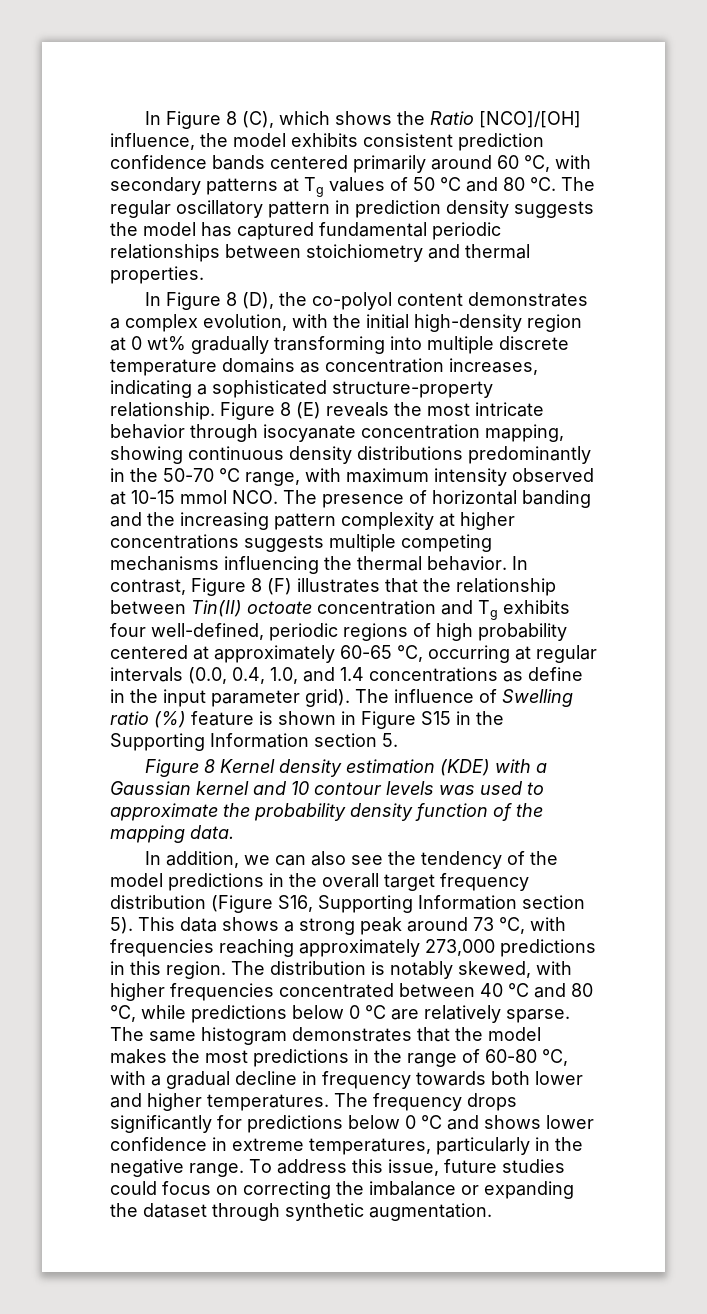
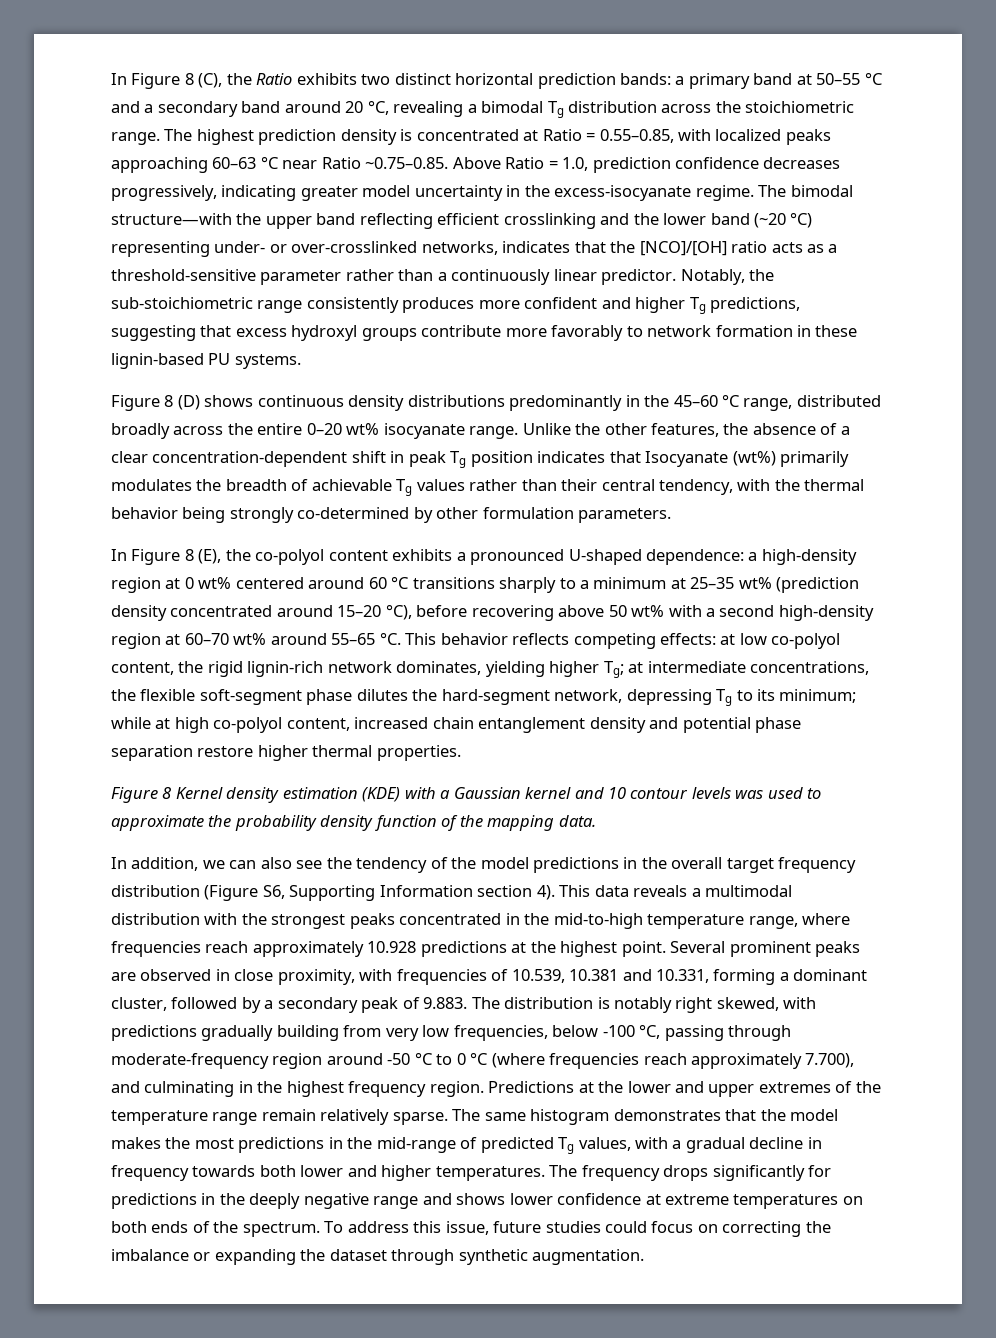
- In Figure 8 (C), which shows the Ratio [NCO]/[OH] influence, the model exhibits consistent prediction confidence bands centered primarily around 60 °C, with secondary patterns at Tg values of 50 °C and 80 °C. The regular oscillatory pattern in prediction density suggests the model has captured fundamental periodic relationships between stoichiometry and thermal properties.
- In Figure 8 (D), the co-polyol content demonstrates a complex evolution, with the initial high-density region at 0 wt% gradually transforming into multiple discrete temperature domains as concentration increases, indicating a sophisticated structure-property relationship. Figure 8 (E) reveals the most intricate behavior through isocyanate concentration mapping, showing continuous density distributions predominantly in the 50-70 °C range, with maximum intensity observed at 10-15 mmol NCO. The presence of horizontal banding and the increasing pattern complexity at higher concentrations suggests multiple competing mechanisms influencing the thermal behavior. In contrast, Figure 8 (F) illustrates that the relationship between Tin(II) octoate concentration and Tg exhibits four well-defined, periodic regions of high probability centered at approximately 60-65 °C, occurring at regular intervals (0.0, 0.4, 1.0, and 1.4 concentrations as define in the input parameter grid). The influence of Swelling ratio (%) feature is shown in Figure S15 in the Supporting Information section 5.
+ In Figure 8 (C), the Ratio exhibits two distinct horizontal prediction bands: a primary band at 50–55 °C and a secondary band around 20 °C, revealing a bimodal Tg distribution across the stoichiometric range. The highest prediction density is concentrated at Ratio = 0.55–0.85, with localized peaks approaching 60–63 °C near Ratio ~0.75–0.85. Above Ratio = 1.0, prediction confidence decreases progressively, indicating greater model uncertainty in the excess-isocyanate regime. The bimodal structure—with the upper band reflecting efficient crosslinking and the lower band (~20 °C) representing under- or over-crosslinked networks, indicates that the [NCO]/[OH] ratio acts as a threshold-sensitive parameter rather than a continuously linear predictor. Notably, the sub-stoichiometric range consistently produces more confident and higher Tg predictions, suggesting that excess hydroxyl groups contribute more favorably to network formation in these lignin-based PU systems.
+ Figure 8 (D) shows continuous density distributions predominantly in the 45–60 °C range, distributed broadly across the entire 0–20 wt% isocyanate range. Unlike the other features, the absence of a clear concentration-dependent shift in peak Tg position indicates that Isocyanate (wt%) primarily modulates the breadth of achievable Tg values rather than their central tendency, with the thermal behavior being strongly co-determined by other formulation parameters.
+ In Figure 8 (E), the co-polyol content exhibits a pronounced U-shaped dependence: a high-density region at 0 wt% centered around 60 °C transitions sharply to a minimum at 25–35 wt% (prediction density concentrated around 15–20 °C), before recovering above 50 wt% with a second high-density region at 60–70 wt% around 55–65 °C. This behavior reflects competing effects: at low co-polyol content, the rigid lignin-rich network dominates, yielding higher Tg; at intermediate concentrations, the flexible soft-segment phase dilutes the hard-segment network, depressing Tg to its minimum; while at high co-polyol content, increased chain entanglement density and potential phase separation restore higher thermal properties.
- In addition, we can also see the tendency of the model predictions in the overall target frequency distribution (Figure S16, Supporting Information section 5).
+ In addition, we can also see the tendency of the model predictions in the overall target frequency distribution (Figure S6, Supporting Information section 4).
- This data shows a strong peak around 73 °C, with frequencies reaching approximately 273,000 predictions in this region. The distribution is notably skewed, with higher frequencies concentrated between 40 °C and 80 °C, while predictions below 0 °C are relatively sparse.
+ This data reveals a multimodal distribution with the strongest peaks concentrated in the mid-to-high temperature range, where frequencies reach approximately 10.928 predictions at the highest point. Several prominent peaks are observed in close proximity, with frequencies of 10.539, 10.381 and 10.331, forming a dominant cluster, followed by a secondary peak of 9.883. The distribution is notably right skewed, with predictions gradually building from very low frequencies, below -100 °C, passing through moderate-frequency region around -50 °C to 0 °C (where frequencies reach approximately 7.700), and culminating in the highest frequency region. Predictions at the lower and upper extremes of the temperature range remain relatively sparse.
- The same histogram demonstrates that the model makes the most predictions in the range of 60-80 °C, with a gradual decline in frequency towards both lower and higher temperatures.
+ The same histogram demonstrates that the model makes the most predictions in the mid-range of predicted Tg values, with a gradual decline in frequency towards both lower and higher temperatures.
- The frequency drops significantly for predictions below 0 °C and shows lower confidence in extreme temperatures, particularly in the negative range.
+ The frequency drops significantly for predictions in the deeply negative range and shows lower confidence at extreme temperatures on both ends of the spectrum.

